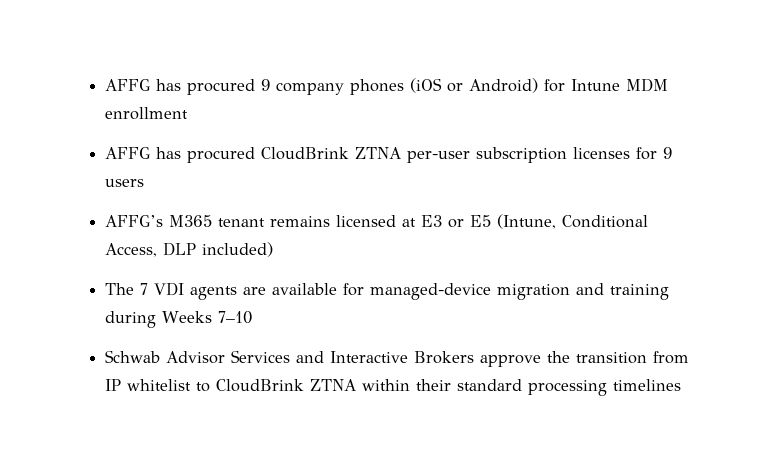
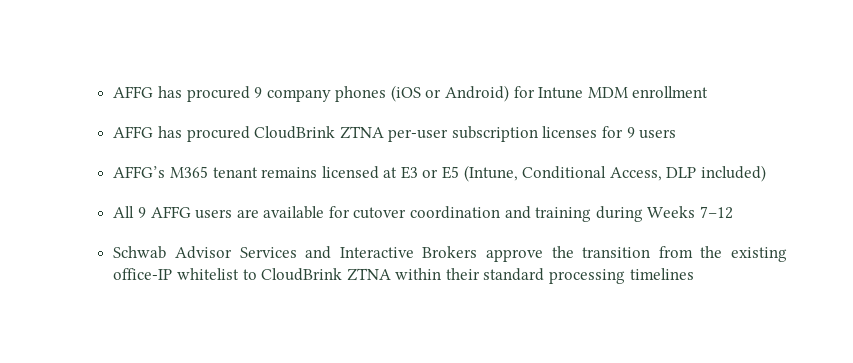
- The 7 VDI agents are available for managed-device migration and training during Weeks 7–10
+ All 9 AFFG users are available for cutover coordination and training during Weeks 7–12
- Schwab Advisor Services and Interactive Brokers approve the transition from IP whitelist to CloudBrink ZTNA within their standard processing timelines
+ Schwab Advisor Services and Interactive Brokers approve the transition from the existing office-IP whitelist to CloudBrink ZTNA within their standard processing timelines

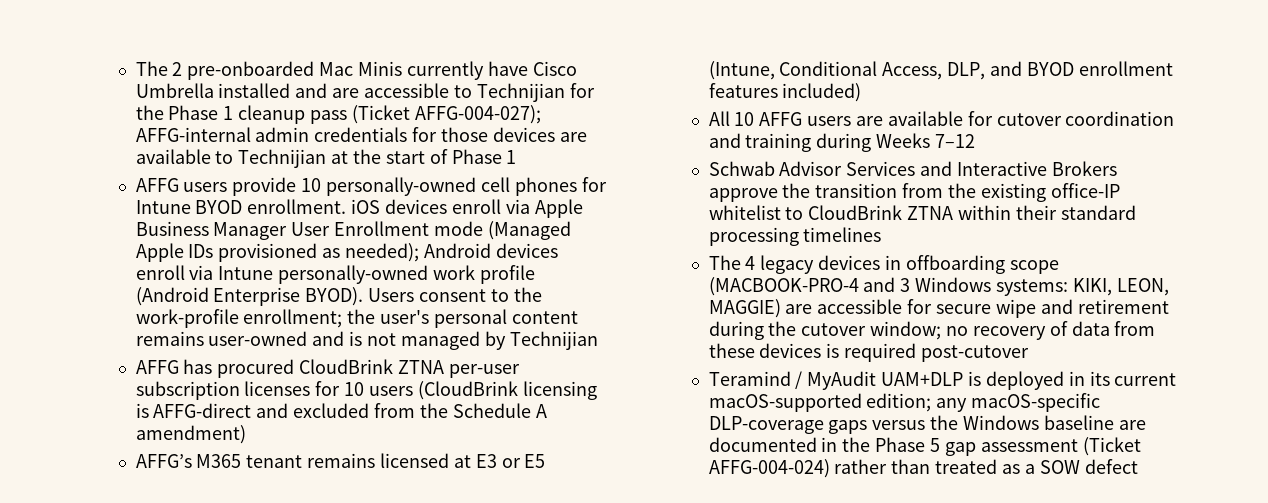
- AFFG has procured 9 company phones (iOS or Android) for Intune MDM enrollment
+ The 2 pre-onboarded Mac Minis currently have Cisco Umbrella installed and are accessible to Technijian for the Phase 1 cleanup pass (Ticket AFFG-004-027); AFFG-internal admin credentials for those devices are available to Technijian at the start of Phase 1
+ AFFG users provide 10 personally-owned cell phones for Intune BYOD enrollment. iOS devices enroll via Apple Business Manager User Enrollment mode (Managed Apple IDs provisioned as needed); Android devices enroll via Intune personally-owned work profile (Android Enterprise BYOD). Users consent to the work-profile enrollment; the user's personal content remains user-owned and is not managed by Technijian
- AFFG has procured CloudBrink ZTNA per-user subscription licenses for 9 users
+ AFFG has procured CloudBrink ZTNA per-user subscription licenses for 10 users (CloudBrink licensing is AFFG-direct and excluded from the Schedule A amendment)
- AFFG’s M365 tenant remains licensed at E3 or E5 (Intune, Conditional Access, DLP included)
+ AFFG’s M365 tenant remains licensed at E3 or E5 (Intune, Conditional Access, DLP, and BYOD enrollment features included)
- All 9 AFFG users are available for cutover coordination and training during Weeks 7–12
+ All 10 AFFG users are available for cutover coordination and training during Weeks 7–12
+ The 4 legacy devices in offboarding scope (MACBOOK-PRO-4 and 3 Windows systems: KIKI, LEON, MAGGIE) are accessible for secure wipe and retirement during the cutover window; no recovery of data from these devices is required post-cutover
+ Teramind / MyAudit UAM+DLP is deployed in its current macOS-supported edition; any macOS-specific DLP-coverage gaps versus the Windows baseline are documented in the Phase 5 gap assessment (Ticket AFFG-004-024) rather than treated as a SOW defect

